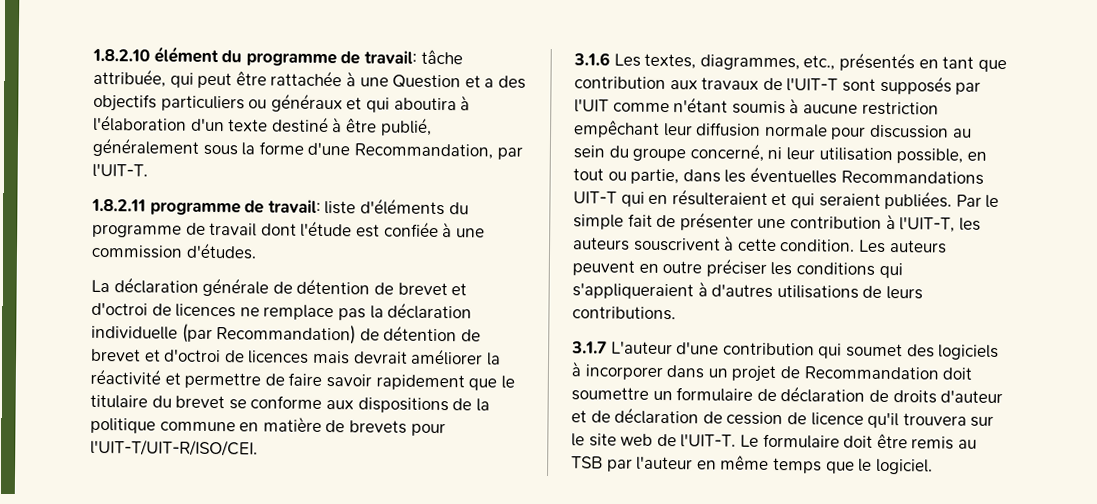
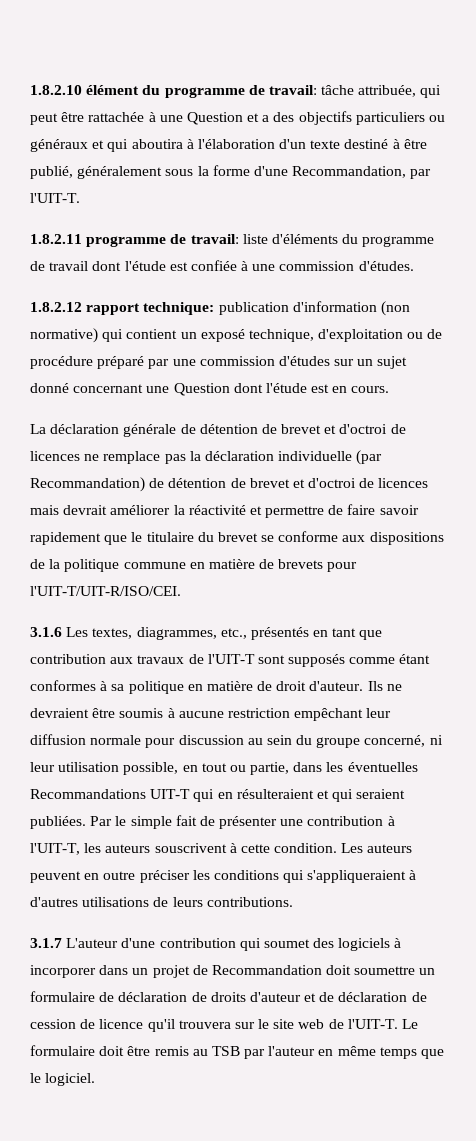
+ 1.8.2.12 rapport technique: publication d'information (non normative) qui contient un exposé technique, d'exploitation ou de procédure préparé par une commission d'études sur un sujet donné concernant une Question dont l'étude est en cours.
- 3.1.6 Les textes, diagrammes, etc., présentés en tant que contribution aux travaux de l'UIT-T sont supposés par l'UIT comme n'étant soumis à aucune restriction empêchant leur diffusion normale pour discussion au sein du groupe concerné, ni leur utilisation possible, en tout ou partie, dans les éventuelles Recommandations UIT-T qui en résulteraient et qui seraient publiées.
+ 3.1.6 Les textes, diagrammes, etc., présentés en tant que contribution aux travaux de l'UIT-T sont supposés comme étant conformes à sa politique en matière de droit d'auteur. Ils ne devraient être soumis à aucune restriction empêchant leur diffusion normale pour discussion au sein du groupe concerné, ni leur utilisation possible, en tout ou partie, dans les éventuelles Recommandations UIT-T qui en résulteraient et qui seraient publiées.

